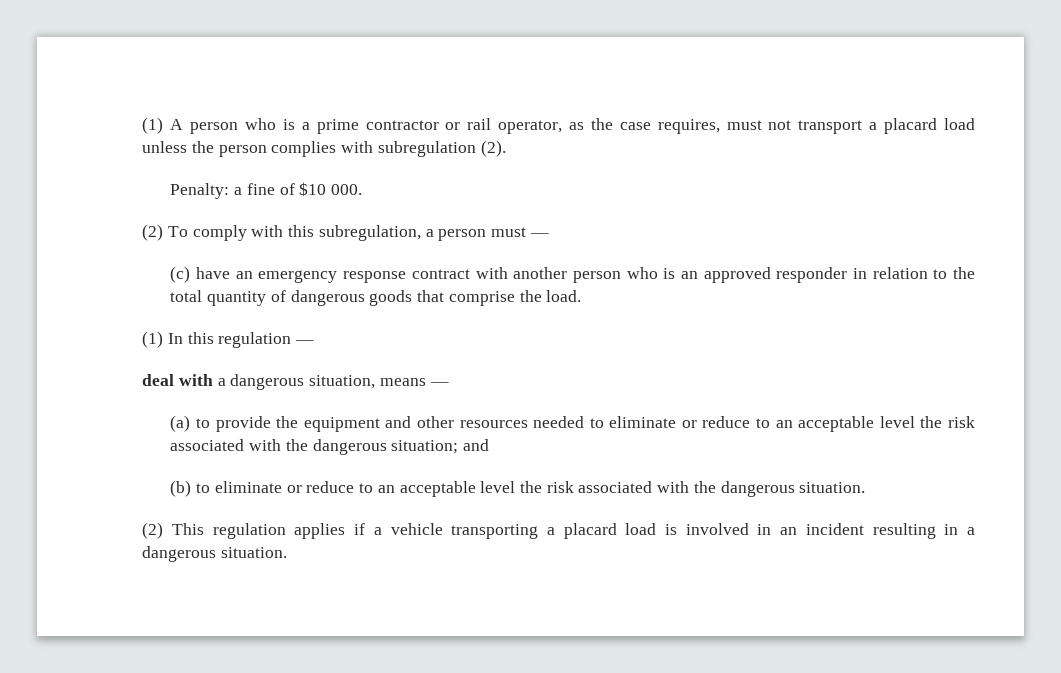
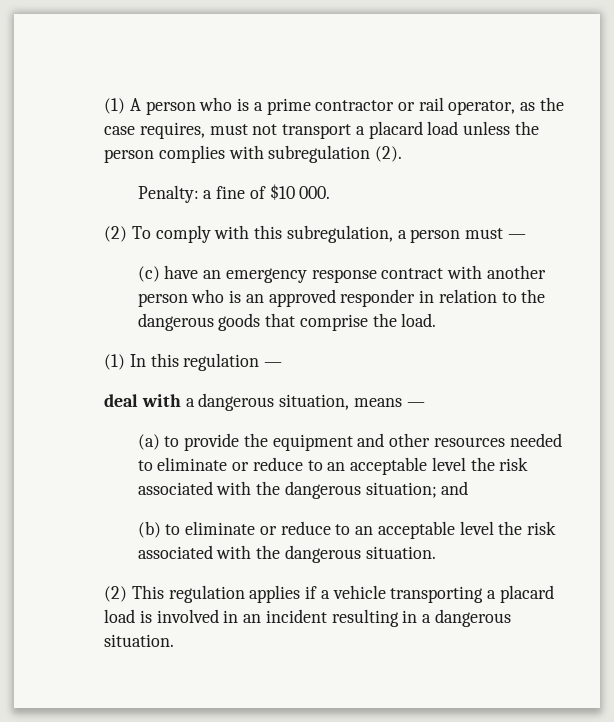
- (c) have an emergency response contract with another person who is an approved responder in relation to the total quantity of dangerous goods that comprise the load.
+ (c) have an emergency response contract with another person who is an approved responder in relation to the dangerous goods that comprise the load.

